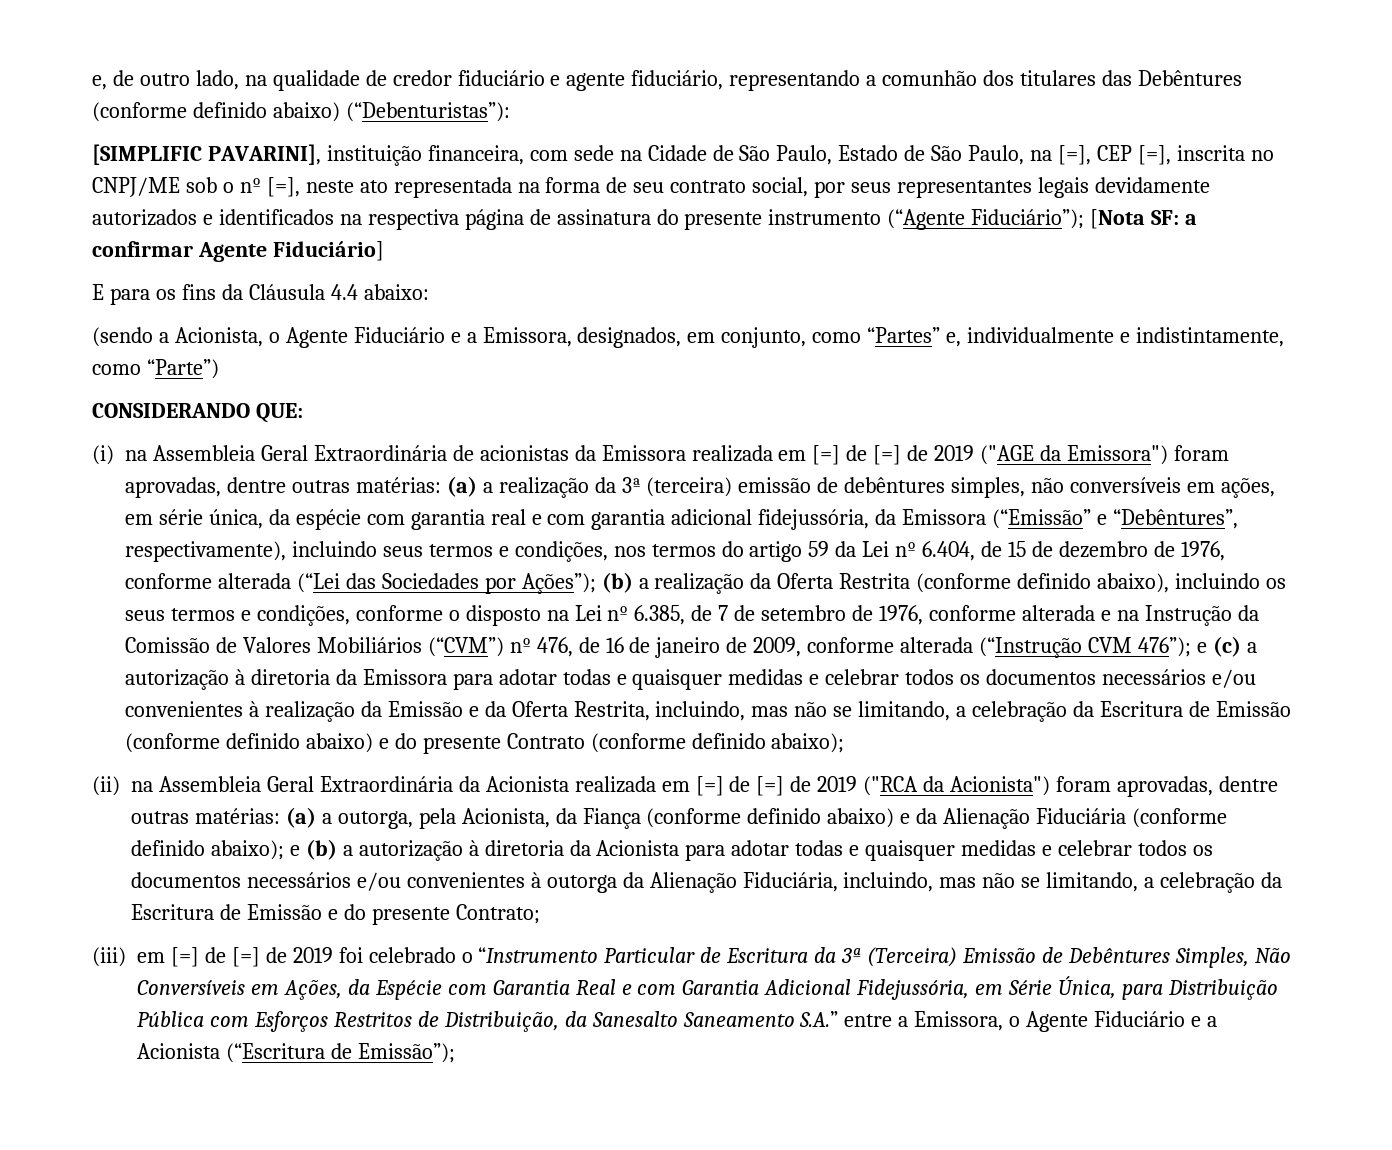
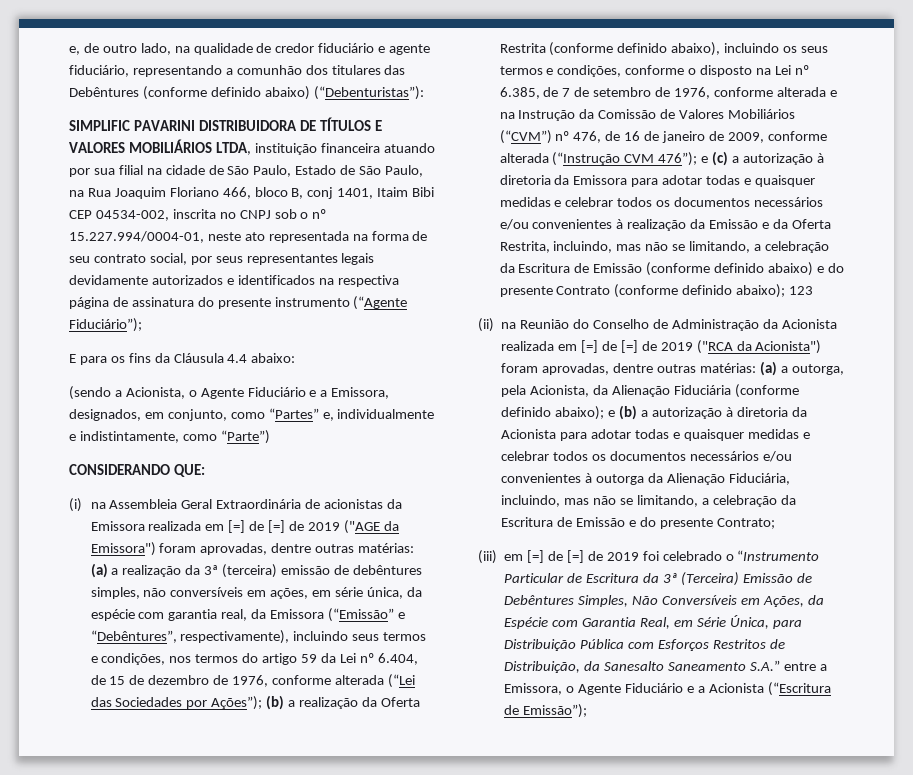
- [SIMPLIFIC PAVARINI], instituição financeira, com sede na Cidade de São Paulo, Estado de São Paulo, na [=], CEP [=], inscrita no CNPJ/ME sob o nº [=], neste ato representada na forma de seu contrato social, por seus representantes legais devidamente autorizados e identificados na respectiva página de assinatura do presente instrumento (“Agente Fiduciário”); [Nota SF: a confirmar Agente Fiduciário]
+ SIMPLIFIC PAVARINI DISTRIBUIDORA DE TÍTULOS E VALORES MOBILIÁRIOS LTDA, instituição financeira atuando por sua filial na cidade de São Paulo, Estado de São Paulo, na Rua Joaquim Floriano 466, bloco B, conj 1401, Itaim Bibi CEP 04534-002, inscrita no CNPJ sob o nº 15.227.994/0004-01, neste ato representada na forma de seu contrato social, por seus representantes legais devidamente autorizados e identificados na respectiva página de assinatura do presente instrumento (“Agente Fiduciário”);
- (a) a realização da 3ª (terceira) emissão de debêntures simples, não conversíveis em ações, em série única, da espécie com garantia real e com garantia adicional fidejussória, da Emissora (“Emissão” e “Debêntures”, respectivamente), incluindo seus termos e condições, nos termos do artigo 59 da Lei nº 6.404, de 15 de dezembro de 1976, conforme alterada (“Lei das Sociedades por Ações”);
+ (a) a realização da 3ª (terceira) emissão de debêntures simples, não conversíveis em ações, em série única, da espécie com garantia real, da Emissora (“Emissão” e “Debêntures”, respectivamente), incluindo seus termos e condições, nos termos do artigo 59 da Lei nº 6.404, de 15 de dezembro de 1976, conforme alterada (“Lei das Sociedades por Ações”);
+ 123
- (ii) na Assembleia Geral Extraordinária da Acionista realizada em [=] de [=] de 2019 ("RCA da Acionista") foram aprovadas, dentre outras matérias:
+ (ii) na Reunião do Conselho de Administração da Acionista realizada em [=] de [=] de 2019 ("RCA da Acionista") foram aprovadas, dentre outras matérias:
- (a) a outorga, pela Acionista, da Fiança (conforme definido abaixo) e da Alienação Fiduciária (conforme definido abaixo);
+ (a) a outorga, pela Acionista, da Alienação Fiduciária (conforme definido abaixo);
- (iii) em [=] de [=] de 2019 foi celebrado o “Instrumento Particular de Escritura da 3ª (Terceira) Emissão de Debêntures Simples, Não Conversíveis em Ações, da Espécie com Garantia Real e com Garantia Adicional Fidejussória, em Série Única, para Distribuição Pública com Esforços Restritos de Distribuição, da Sanesalto Saneamento S.A.” entre a Emissora, o Agente Fiduciário e a Acionista (“Escritura de Emissão”);
+ (iii) em [=] de [=] de 2019 foi celebrado o “Instrumento Particular de Escritura da 3ª (Terceira) Emissão de Debêntures Simples, Não Conversíveis em Ações, da Espécie com Garantia Real, em Série Única, para Distribuição Pública com Esforços Restritos de Distribuição, da Sanesalto Saneamento S.A.” entre a Emissora, o Agente Fiduciário e a Acionista (“Escritura de Emissão”);

